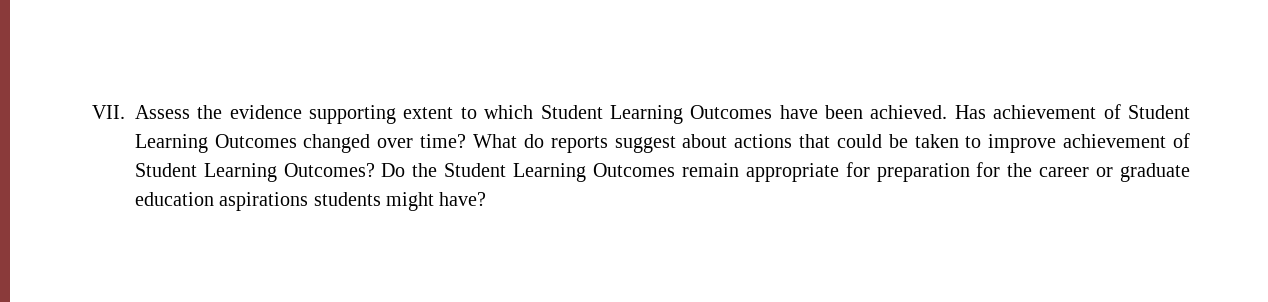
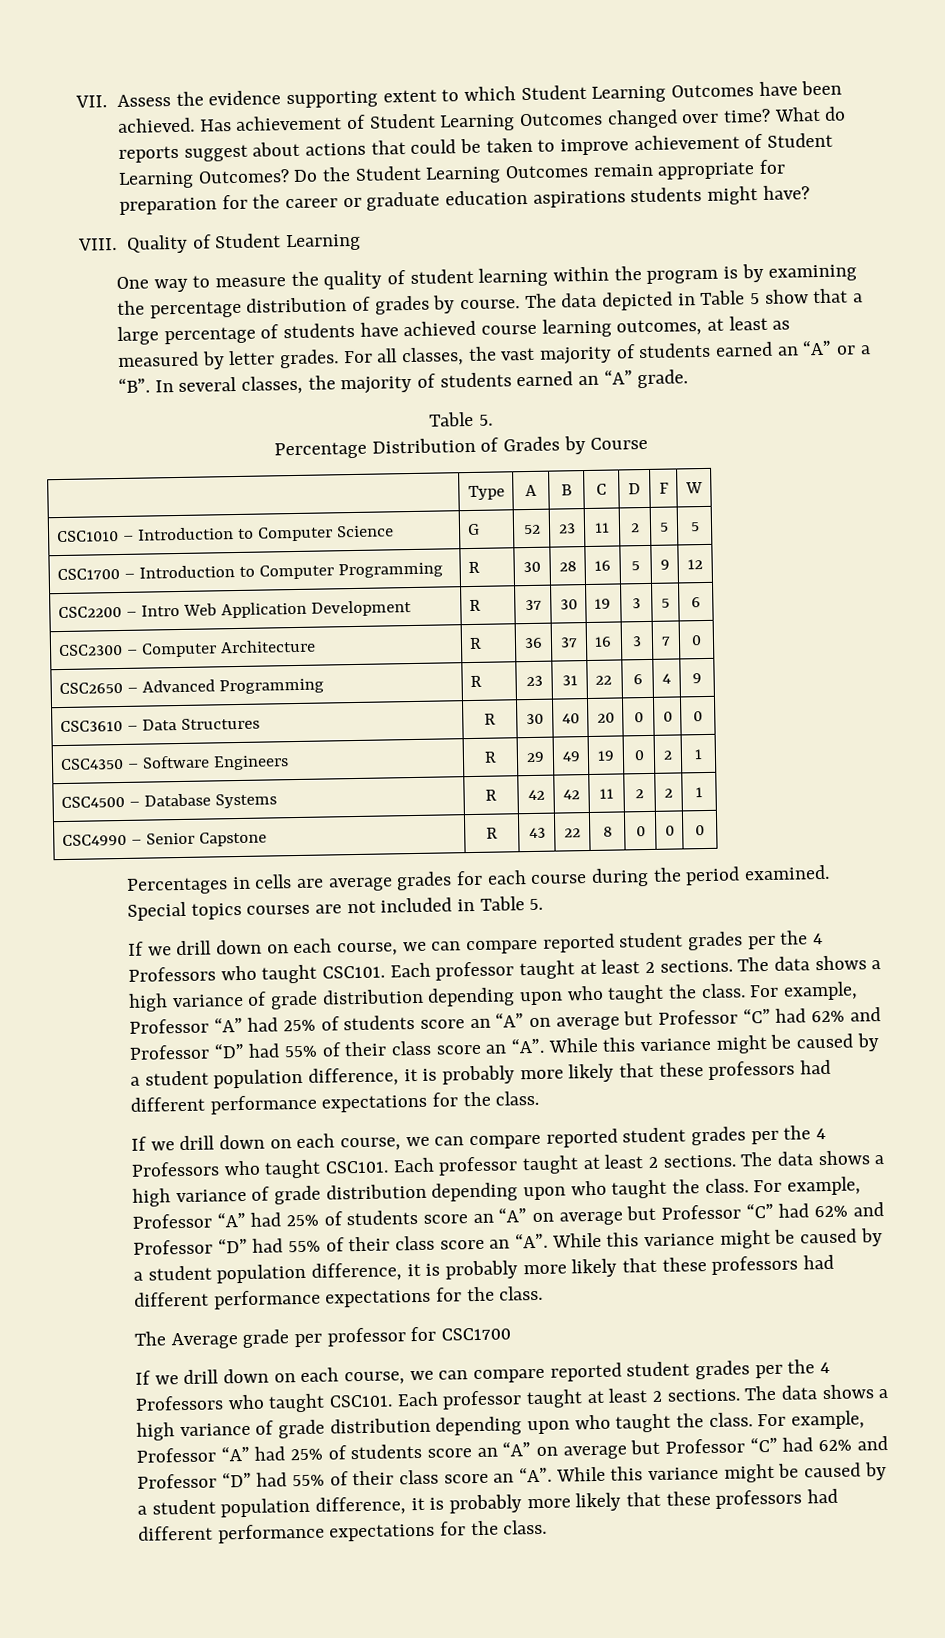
+ VIII. Quality of Student Learning
+ One way to measure the quality of student learning within the program is by examining the percentage distribution of grades by course. The data depicted in Table 5 show that a large percentage of students have achieved course learning outcomes, at least as measured by letter grades. For all classes, the vast majority of students earned an “A” or a “B”. In several classes, the majority of students earned an “A” grade.
+ Table 5.
+ Percentage Distribution of Grades by Course
+ | Type | A | B | C | D | F | W
+ CSC1010 – Introduction to Computer Science | G | 52 | 23 | 11 | 2 | 5 | 5
+ CSC1700 – Introduction to Computer Programming | R | 30 | 28 | 16 | 5 | 9 | 12
+ CSC2200 – Intro Web Application Development | R | 37 | 30 | 19 | 3 | 5 | 6
+ CSC2300 – Computer Architecture | R | 36 | 37 | 16 | 3 | 7 | 0
+ CSC2650 – Advanced Programming | R | 23 | 31 | 22 | 6 | 4 | 9
+ CSC3610 – Data Structures | R | 30 | 40 | 20 | 0 | 0 | 0
+ CSC4350 – Software Engineers | R | 29 | 49 | 19 | 0 | 2 | 1
+ CSC4500 – Database Systems | R | 42 | 42 | 11 | 2 | 2 | 1
+ CSC4990 – Senior Capstone | R | 43 | 22 | 8 | 0 | 0 | 0
+ Percentages in cells are average grades for each course during the period examined. Special topics courses are not included in Table 5.
+ If we drill down on each course, we can compare reported student grades per the 4 Professors who taught CSC101. Each professor taught at least 2 sections. The data shows a high variance of grade distribution depending upon who taught the class. For example, Professor “A” had 25% of students score an “A” on average but Professor “C” had 62% and Professor “D” had 55% of their class score an “A”. While this variance might be caused by a student population difference, it is probably more likely that these professors had different performance expectations for the class.
+ If we drill down on each course, we can compare reported student grades per the 4 Professors who taught CSC101. Each professor taught at least 2 sections. The data shows a high variance of grade distribution depending upon who taught the class. For example, Professor “A” had 25% of students score an “A” on average but Professor “C” had 62% and Professor “D” had 55% of their class score an “A”. While this variance might be caused by a student population difference, it is probably more likely that these professors had different performance expectations for the class.
+ The Average grade per professor for CSC1700
+ If we drill down on each course, we can compare reported student grades per the 4 Professors who taught CSC101. Each professor taught at least 2 sections. The data shows a high variance of grade distribution depending upon who taught the class. For example, Professor “A” had 25% of students score an “A” on average but Professor “C” had 62% and Professor “D” had 55% of their class score an “A”. While this variance might be caused by a student population difference, it is probably more likely that these professors had different performance expectations for the class.

